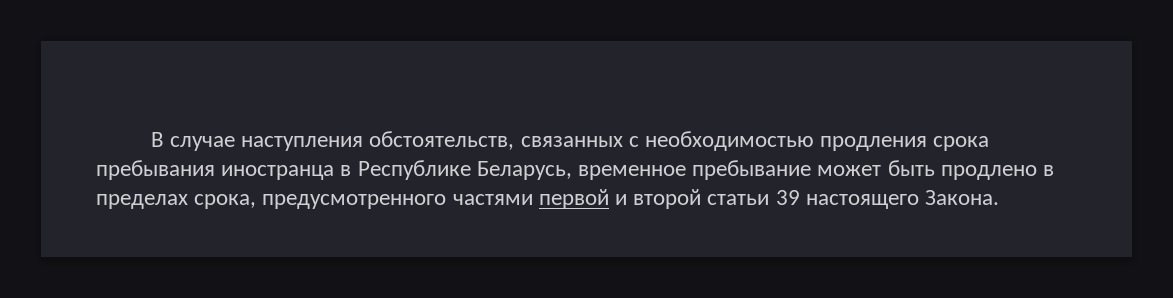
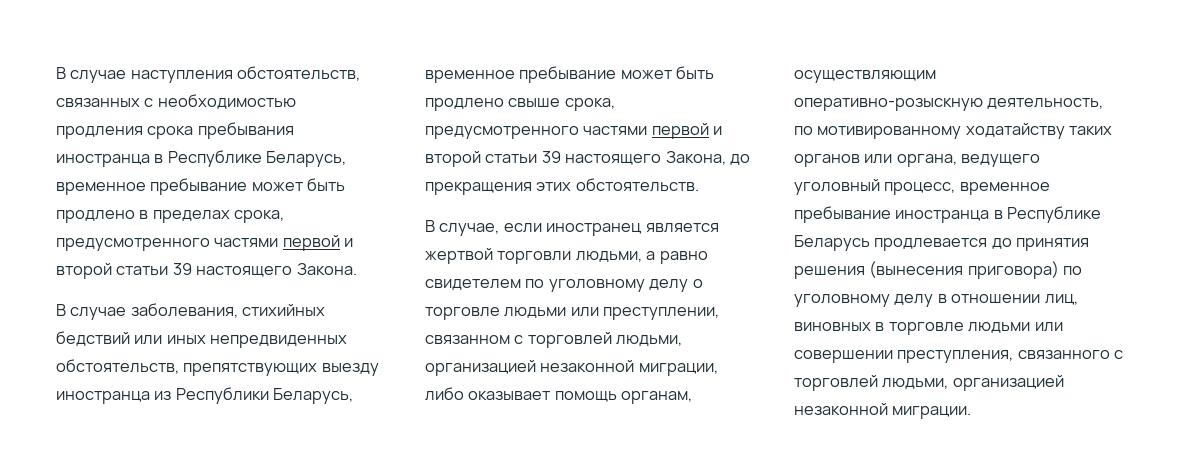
+ В случае заболевания, стихийных бедствий или иных непредвиденных обстоятельств, препятствующих выезду иностранца из Республики Беларусь, временное пребывание может быть продлено свыше срока, предусмотренного частями первой и второй статьи 39 настоящего Закона, до прекращения этих обстоятельств.
+ В случае, если иностранец является жертвой торговли людьми, а равно свидетелем по уголовному делу о торговле людьми или преступлении, связанном с торговлей людьми, организацией незаконной миграции, либо оказывает помощь органам, осуществляющим оперативно-розыскную деятельность, по мотивированному ходатайству таких органов или органа, ведущего уголовный процесс, временное пребывание иностранца в Республике Беларусь продлевается до принятия решения (вынесения приговора) по уголовному делу в отношении лиц, виновных в торговле людьми или совершении преступления, связанного с торговлей людьми, организацией незаконной миграции.

